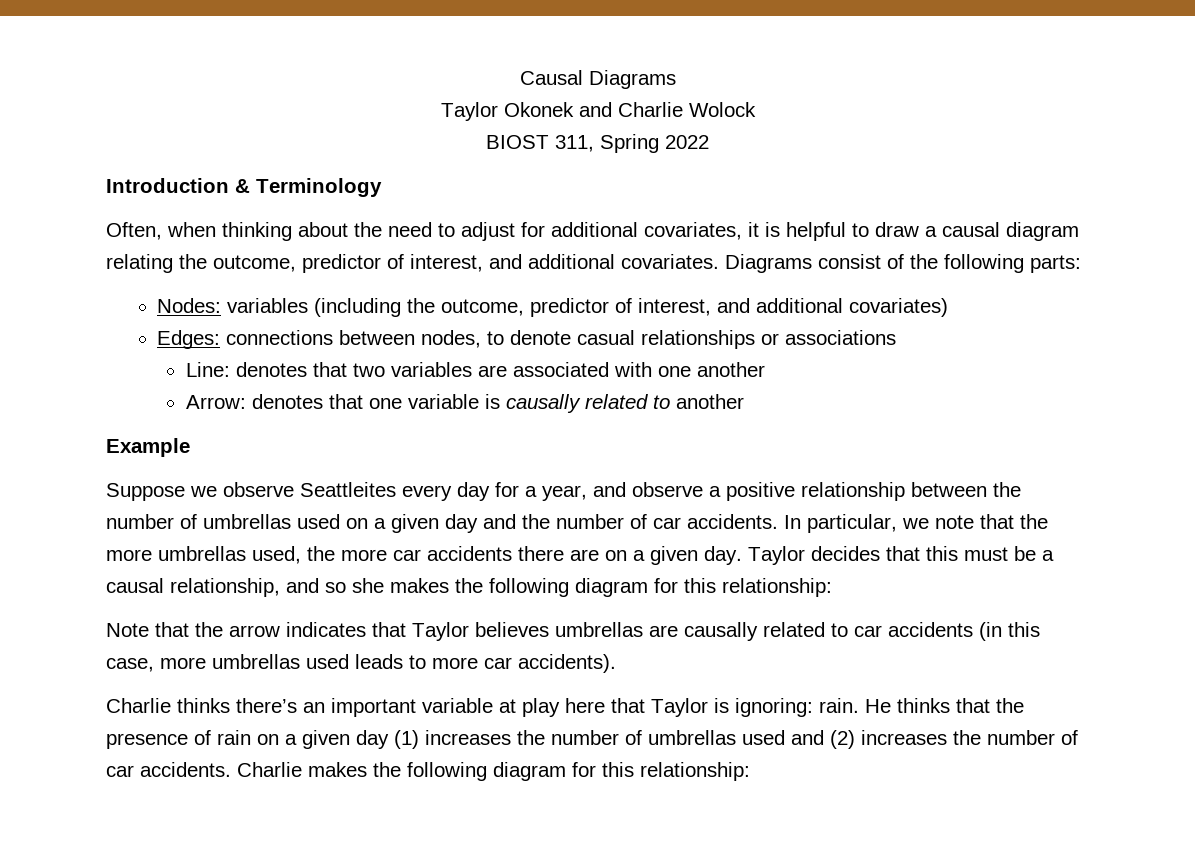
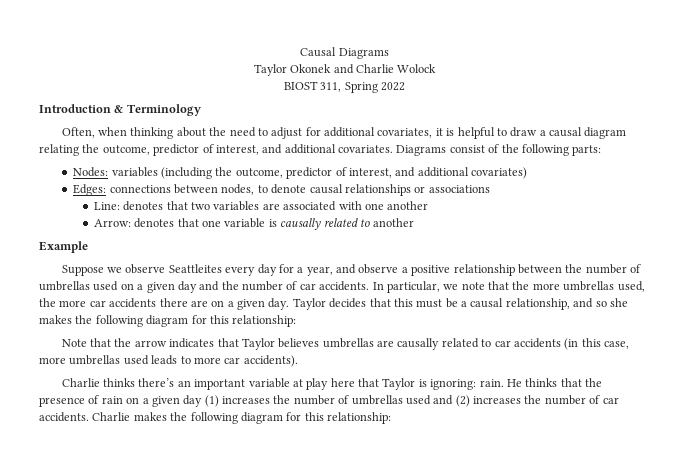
- Edges: connections between nodes, to denote casual relationships or associations
+ Edges: connections between nodes, to denote causal relationships or associations

